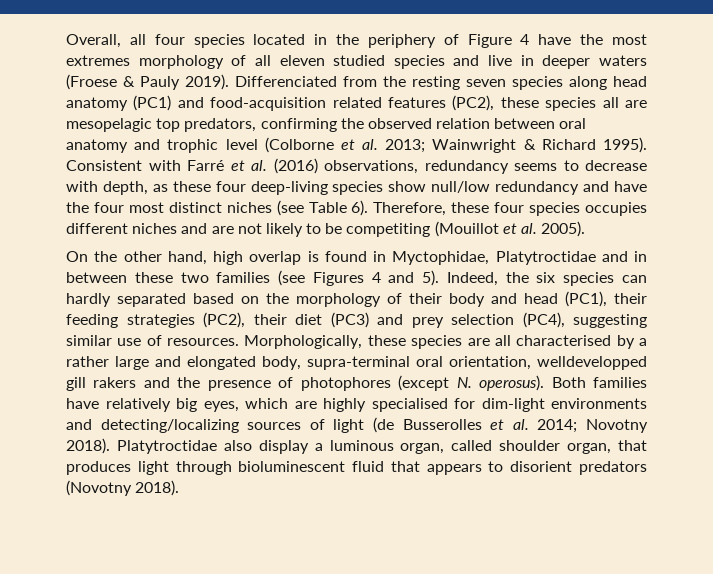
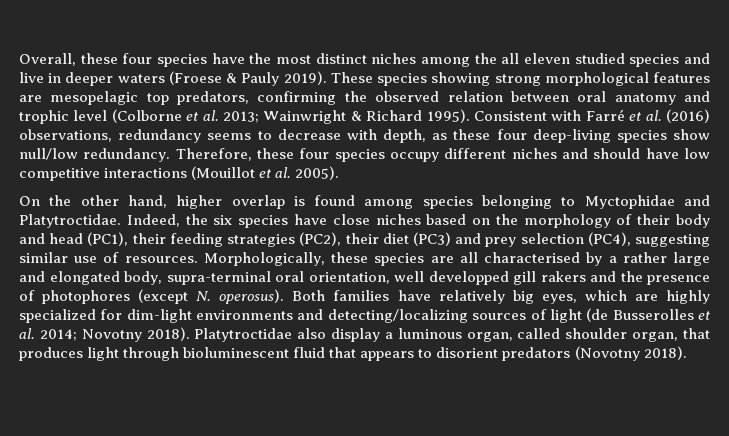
- Overall, all four species located in the periphery of Figure 4 have the most extremes morphology of all eleven studied species and live in deeper waters (Froese & Pauly 2019).
+ Overall, these four species have the most distinct niches among the all eleven studied species and live in deeper waters (Froese & Pauly 2019).
- Differenciated from the resting seven species along head anatomy (PC1) and food-acquisition related features (PC2), these species all are mesopelagic top predators, confirming the observed relation between oral anatomy and trophic level (Colborne et al. 2013; Wainwright & Richard 1995).
+ These species showing strong morphological features are mesopelagic top predators, confirming the observed relation between oral anatomy and trophic level (Colborne et al. 2013; Wainwright & Richard 1995).
- Consistent with Farré et al. (2016) observations, redundancy seems to decrease with depth, as these four deep-living species show null/low redundancy and have the four most distinct niches (see Table 6).
+ Consistent with Farré et al. (2016) observations, redundancy seems to decrease with depth, as these four deep-living species show null/low redundancy.
- Therefore, these four species occupies different niches and are not likely to be competiting (Mouillot et al. 2005).
+ Therefore, these four species occupy different niches and should have low competitive interactions (Mouillot et al. 2005).
- On the other hand, high overlap is found in Myctophidae, Platytroctidae and in between these two families (see Figures 4 and 5).
+ On the other hand, higher overlap is found among species belonging to Myctophidae and Platytroctidae.
- Indeed, the six species can hardly separated based on the morphology of their body and head (PC1), their feeding strategies (PC2), their diet (PC3) and prey selection (PC4), suggesting similar use of resources.
+ Indeed, the six species have close niches based on the morphology of their body and head (PC1), their feeding strategies (PC2), their diet (PC3) and prey selection (PC4), suggesting similar use of resources.
- Morphologically, these species are all characterised by a rather large and elongated body, supra-terminal oral orientation, welldevelopped gill rakers and the presence of photophores (except N. operosus).
+ Morphologically, these species are all characterised by a rather large and elongated body, supra-terminal oral orientation, well developped gill rakers and the presence of photophores (except N. operosus).
- Both families have relatively big eyes, which are highly specialised for dim-light environments and detecting/localizing sources of light (de Busserolles et al. 2014; Novotny 2018).
+ Both families have relatively big eyes, which are highly specialized for dim-light environments and detecting/localizing sources of light (de Busserolles et al. 2014; Novotny 2018).

